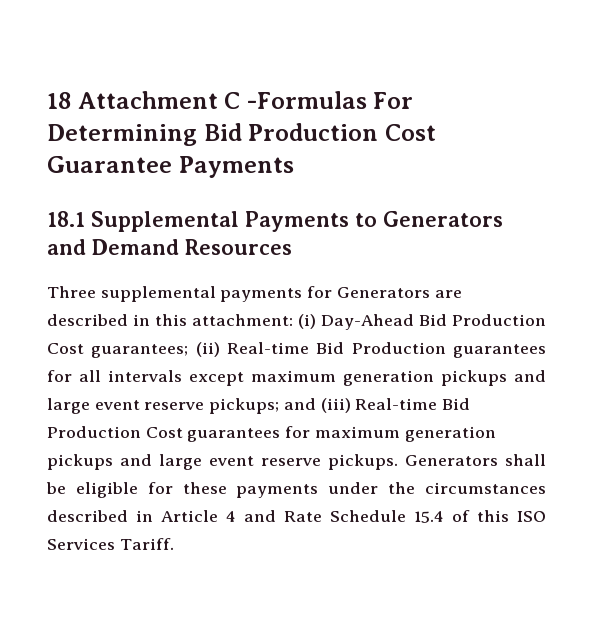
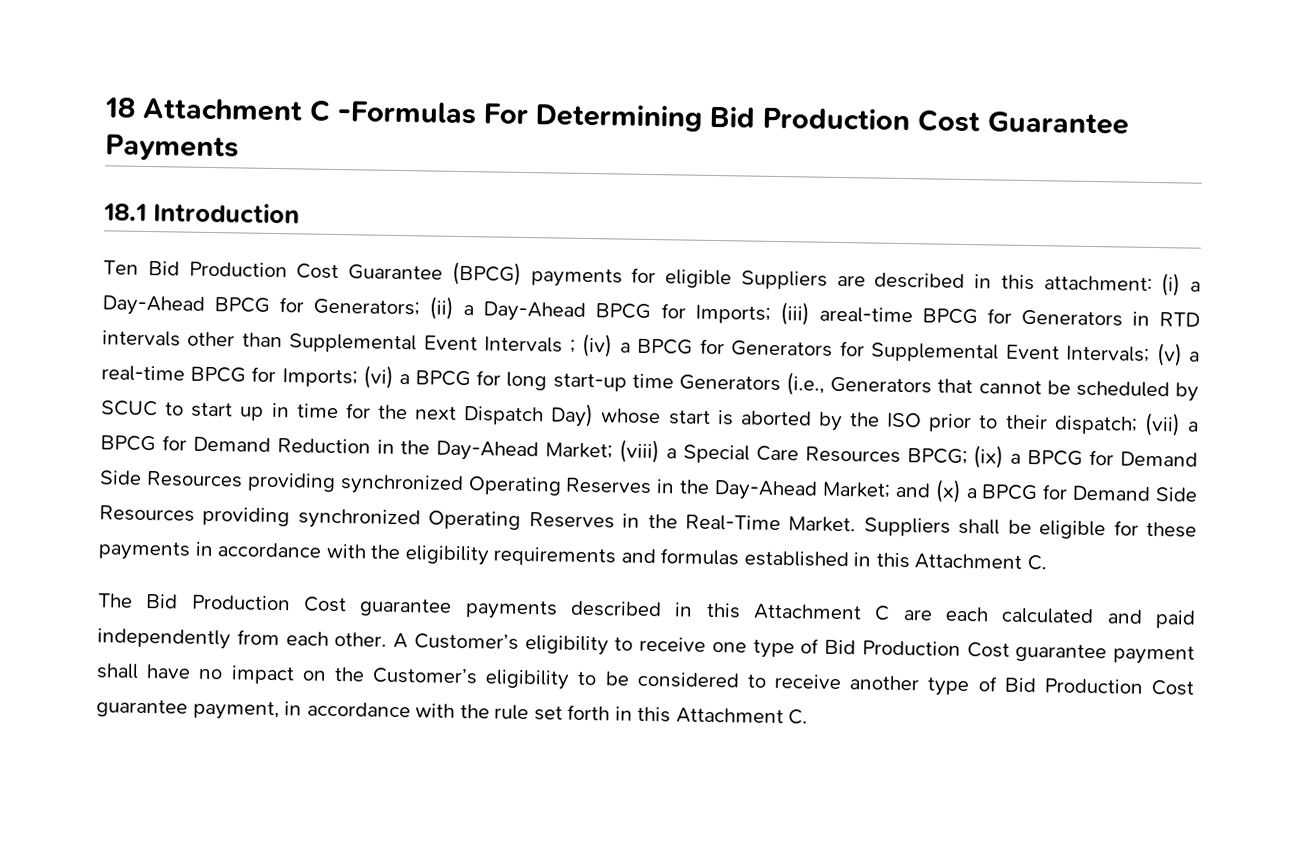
- 18.1 Supplemental Payments to Generators and Demand Resources
- Three supplemental payments for Generators are described in this attachment: (i) Day-Ahead Bid Production Cost guarantees; (ii) Real-time Bid Production guarantees for all intervals except maximum generation pickups and large event reserve pickups; and (iii) Real-time Bid Production Cost guarantees for maximum generation pickups and large event reserve pickups. Generators shall be eligible for these payments under the circumstances described in Article 4 and Rate Schedule 15.4 of this ISO Services Tariff.
+ 18.1 Introduction
+ Ten Bid Production Cost Guarantee (BPCG) payments for eligible Suppliers are described in this attachment: (i) a Day-Ahead BPCG for Generators; (ii) a Day-Ahead BPCG for Imports; (iii) areal-time BPCG for Generators in RTD intervals other than Supplemental Event Intervals ; (iv) a BPCG for Generators for Supplemental Event Intervals; (v) a real-time BPCG for Imports; (vi) a BPCG for long start-up time Generators (i.e., Generators that cannot be scheduled by SCUC to start up in time for the next Dispatch Day) whose start is aborted by the ISO prior to their dispatch; (vii) a BPCG for Demand Reduction in the Day-Ahead Market; (viii) a Special Care Resources BPCG; (ix) a BPCG for Demand Side Resources providing synchronized Operating Reserves in the Day-Ahead Market; and (x) a BPCG for Demand Side Resources providing synchronized Operating Reserves in the Real-Time Market. Suppliers shall be eligible for these payments in accordance with the eligibility requirements and formulas established in this Attachment C.
+ The Bid Production Cost guarantee payments described in this Attachment C are each calculated and paid independently from each other. A Customer’s eligibility to receive one type of Bid Production Cost guarantee payment shall have no impact on the Customer’s eligibility to be considered to receive another type of Bid Production Cost guarantee payment, in accordance with the rule set forth in this Attachment C.

